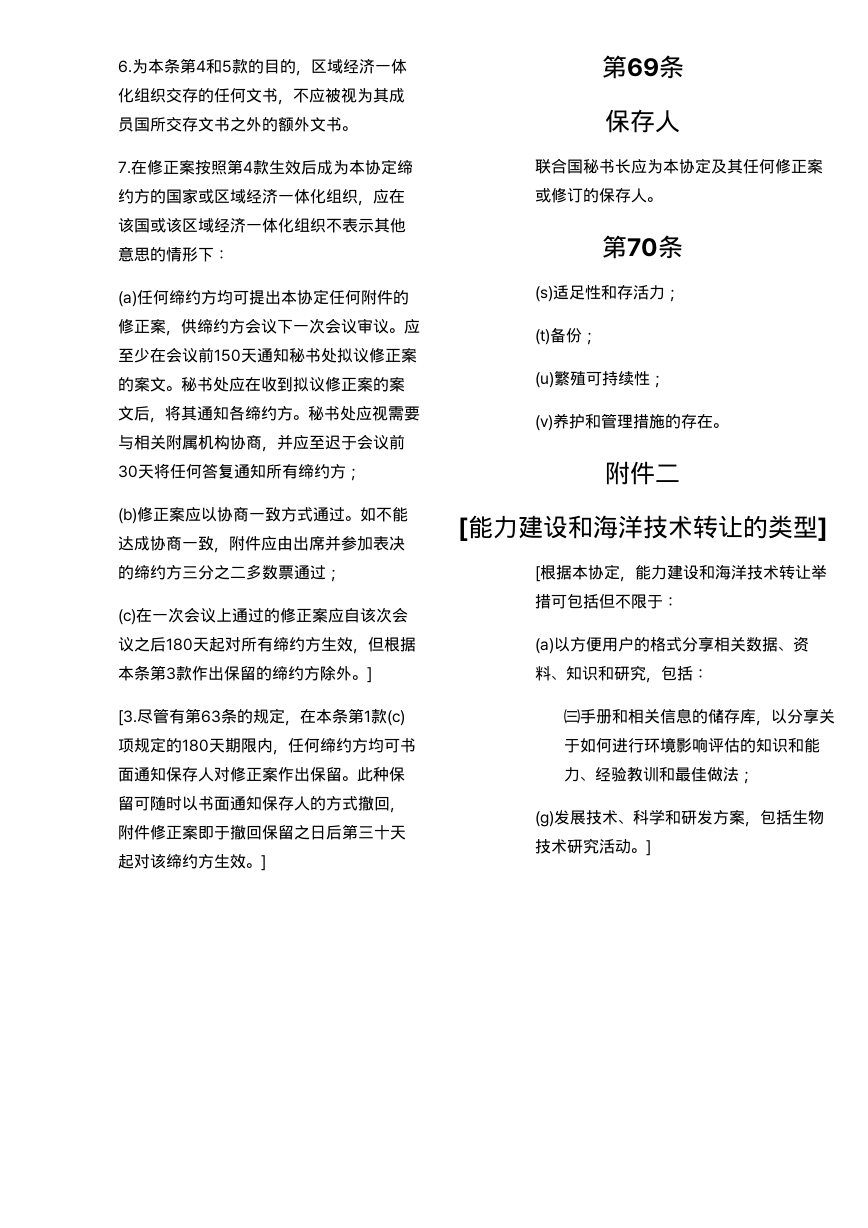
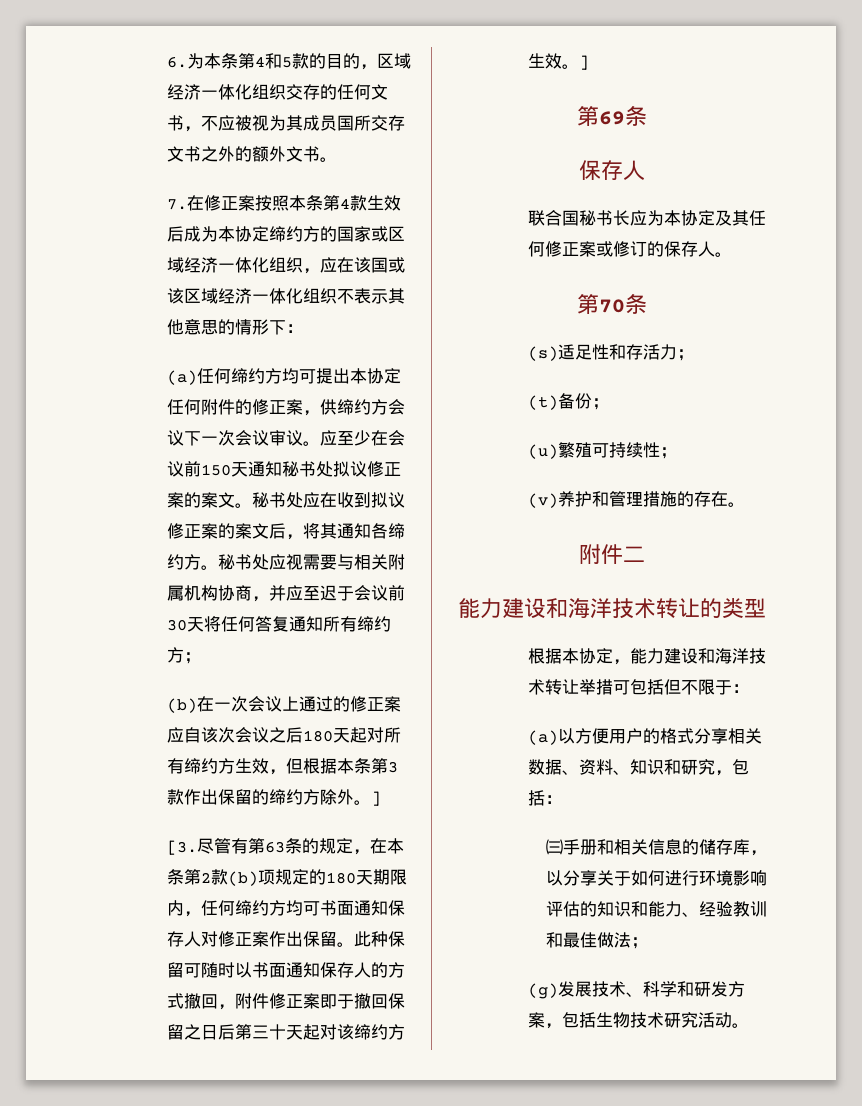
- 7.在修正案按照第4款生效后成为本协定缔约方的国家或区域经济一体化组织，应在该国或该区域经济一体化组织不表示其他意思的情形下：
+ 7.在修正案按照本条第4款生效后成为本协定缔约方的国家或区域经济一体化组织，应在该国或该区域经济一体化组织不表示其他意思的情形下：
- (b)修正案应以协商一致方式通过。如不能达成协商一致，附件应由出席并参加表决的缔约方三分之二多数票通过；
- (c)在一次会议上通过的修正案应自该次会议之后180天起对所有缔约方生效，但根据本条第3款作出保留的缔约方除外。]
+ (b)在一次会议上通过的修正案应自该次会议之后180天起对所有缔约方生效，但根据本条第3款作出保留的缔约方除外。]
- [3.尽管有第63条的规定，在本条第1款(c)项规定的180天期限内，任何缔约方均可书面通知保存人对修正案作出保留。
+ [3.尽管有第63条的规定，在本条第2款(b)项规定的180天期限内，任何缔约方均可书面通知保存人对修正案作出保留。
- [能力建设和海洋技术转让的类型]
- [根据本协定，能力建设和海洋技术转让举措可包括但不限于：
+ 能力建设和海洋技术转让的类型
+ 根据本协定，能力建设和海洋技术转让举措可包括但不限于：
- (g)发展技术、科学和研发方案，包括生物技术研究活动。]
+ (g)发展技术、科学和研发方案，包括生物技术研究活动。

